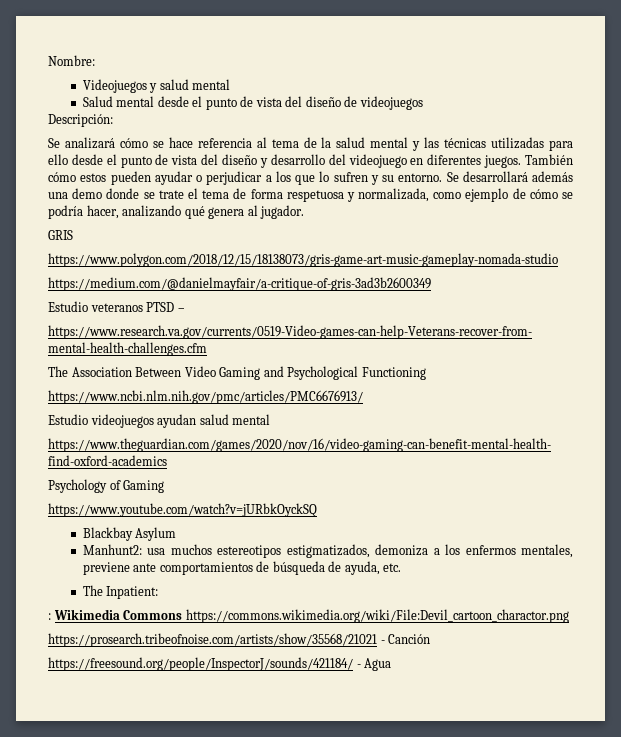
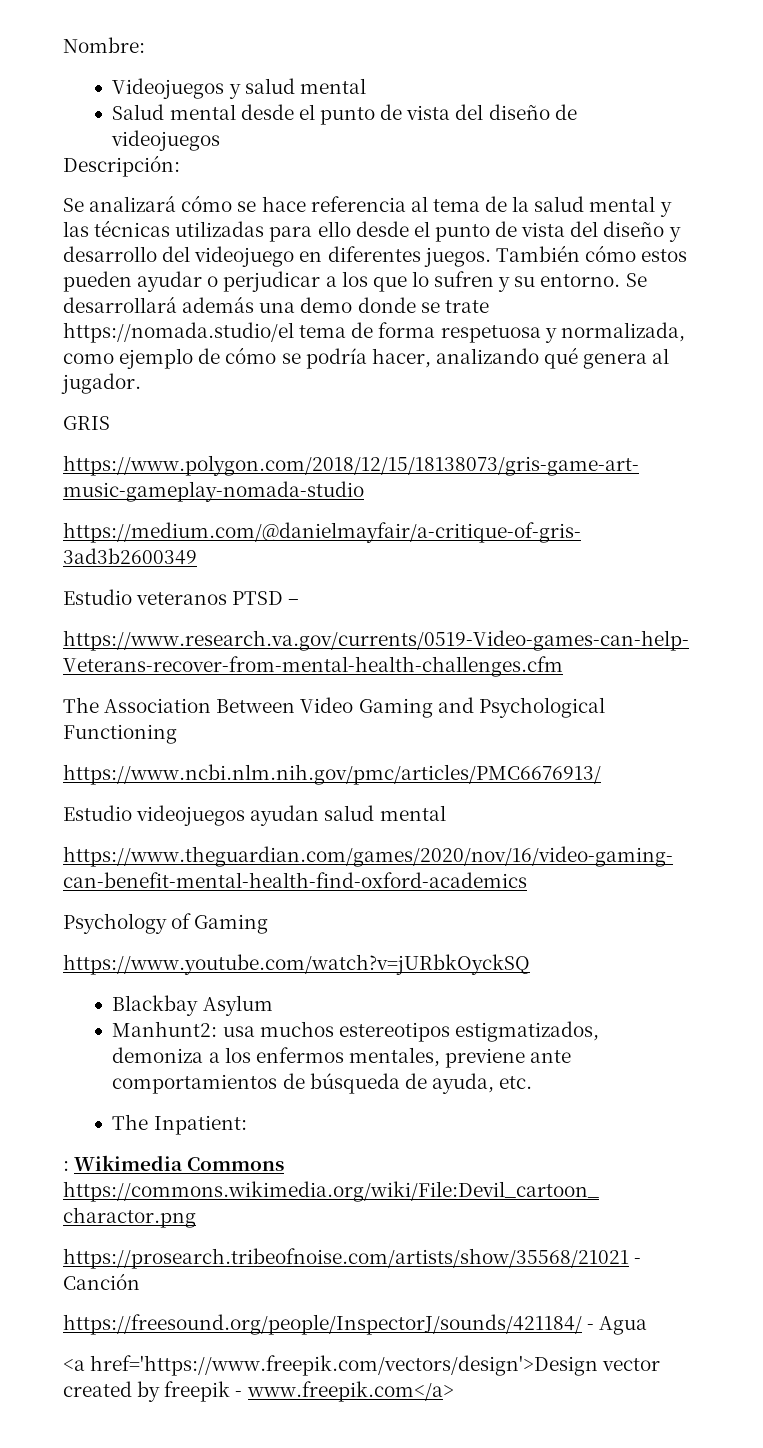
- Se desarrollará además una demo donde se trate el tema de forma respetuosa y normalizada, como ejemplo de cómo se podría hacer, analizando qué genera al jugador.
+ Se desarrollará además una demo donde se trate https://nomada.studio/el tema de forma respetuosa y normalizada, como ejemplo de cómo se podría hacer, analizando qué genera al jugador.
+ <a href='https://www.freepik.com/vectors/design'>Design vector created by freepik - www.freepik.com</a>

